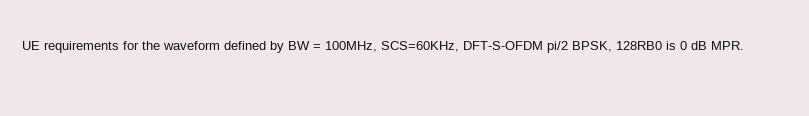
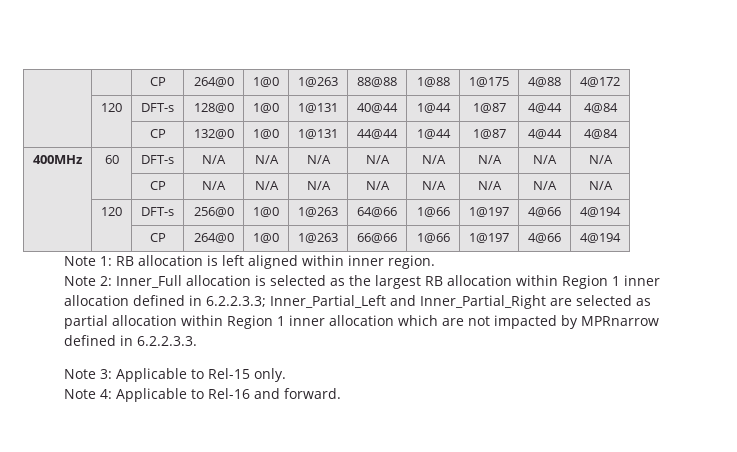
- UE requirements for the waveform defined by BW = 100MHz, SCS=60KHz, DFT-S-OFDM pi/2 BPSK, 128RB0 is 0 dB MPR.
+ | | CP | 264@0 | 1@0 | 1@263 | 88@88 | 1@88 | 1@175 | 4@88 | 4@172
+ | 120 | DFT-s | 128@0 | 1@0 | 1@131 | 40@44 | 1@44 | 1@87 | 4@44 | 4@84
+ | | CP | 132@0 | 1@0 | 1@131 | 44@44 | 1@44 | 1@87 | 4@44 | 4@84
+ 400MHz | 60 | DFT-s | N/A | N/A | N/A | N/A | N/A | N/A | N/A | N/A
+ | | CP | N/A | N/A | N/A | N/A | N/A | N/A | N/A | N/A
+ | 120 | DFT-s | 256@0 | 1@0 | 1@263 | 64@66 | 1@66 | 1@197 | 4@66 | 4@194
+ | | CP | 264@0 | 1@0 | 1@263 | 66@66 | 1@66 | 1@197 | 4@66 | 4@194
+ Note 1: RB allocation is left aligned within inner region.
+ Note 2: Inner_Full allocation is selected as the largest RB allocation within Region 1 inner allocation defined in 6.2.2.3.3; Inner_Partial_Left and Inner_Partial_Right are selected as partial allocation within Region 1 inner allocation which are not impacted by MPRnarrow defined in 6.2.2.3.3.
+ Note 3: Applicable to Rel-15 only.
+ Note 4: Applicable to Rel-16 and forward.

